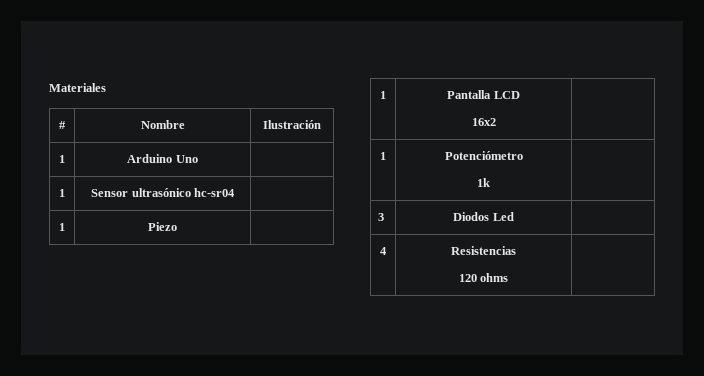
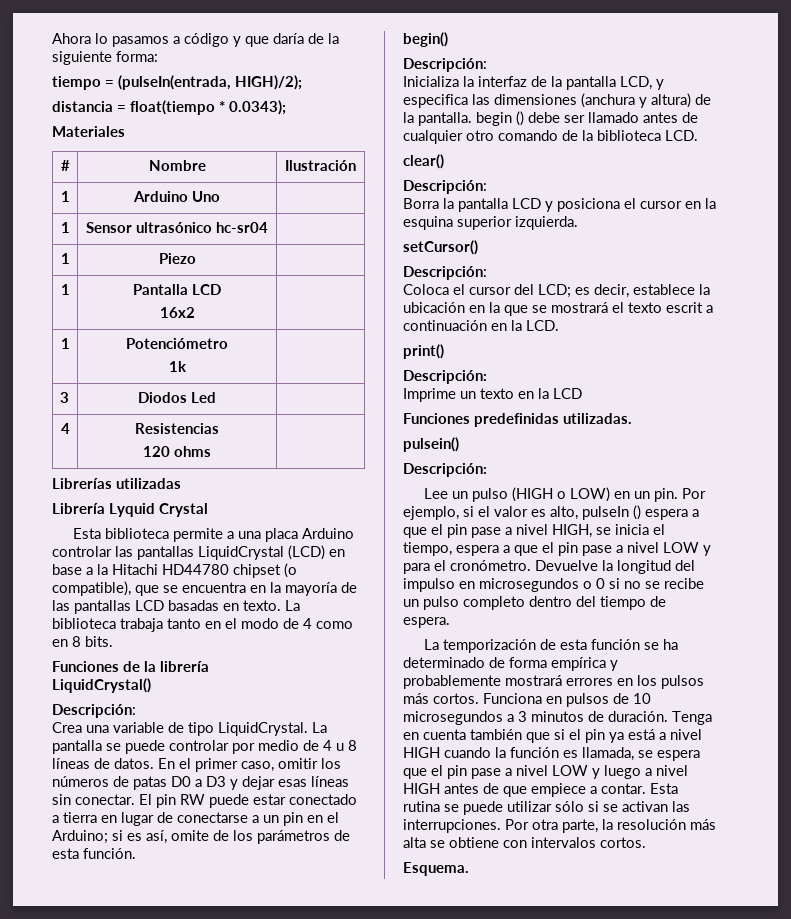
+ Ahora lo pasamos a código y que daría de la siguiente forma:
+ tiempo = (pulseIn(entrada, HIGH)/2);
+ distancia = float(tiempo * 0.0343);
+ Librerías utilizadas
+ Librería Lyquid Crystal
+ Esta biblioteca permite a una placa Arduino controlar las pantallas LiquidCrystal (LCD) en base a la Hitachi HD44780 chipset (o compatible), que se encuentra en la mayoría de las pantallas LCD basadas en texto. La biblioteca trabaja tanto en el modo de 4 como en 8 bits.
+ Funciones de la librería
+ LiquidCrystal()
+ Descripción:
+ Crea una variable de tipo LiquidCrystal. La pantalla se puede controlar por medio de 4 u 8 líneas de datos. En el primer caso, omitir los números de patas D0 a D3 y dejar esas líneas sin conectar. El pin RW puede estar conectado a tierra en lugar de conectarse a un pin en el Arduino; si es así, omite de los parámetros de esta función.
+ begin()
+ Descripción:
+ Inicializa la interfaz de la pantalla LCD, y especifica las dimensiones (anchura y altura) de la pantalla. begin () debe ser llamado antes de cualquier otro comando de la biblioteca LCD.
+ clear()
+ Descripción:
+ Borra la pantalla LCD y posiciona el cursor en la esquina superior izquierda.
+ setCursor()
+ Descripción:
+ Coloca el cursor del LCD; es decir, establece la ubicación en la que se mostrará el texto escrit a continuación en la LCD.
+ print()
+ Descripción:
+ Imprime un texto en la LCD
+ Funciones predefinidas utilizadas.
+ pulsein()
+ Descripción:
+ Lee un pulso (HIGH o LOW) en un pin. Por ejemplo, si el valor es alto, pulseIn () espera a que el pin pase a nivel HIGH, se inicia el tiempo, espera a que el pin pase a nivel LOW y para el cronómetro. Devuelve la longitud del impulso en microsegundos o 0 si no se recibe un pulso completo dentro del tiempo de espera.
+ La temporización de esta función se ha determinado de forma empírica y probablemente mostrará errores en los pulsos más cortos. Funciona en pulsos de 10 microsegundos a 3 minutos de duración. Tenga en cuenta también que si el pin ya está a nivel HIGH cuando la función es llamada, se espera que el pin pase a nivel LOW y luego a nivel HIGH antes de que empiece a contar. Esta rutina se puede utilizar sólo si se activan las interrupciones. Por otra parte, la resolución más alta se obtiene con intervalos cortos.
+ Esquema.

